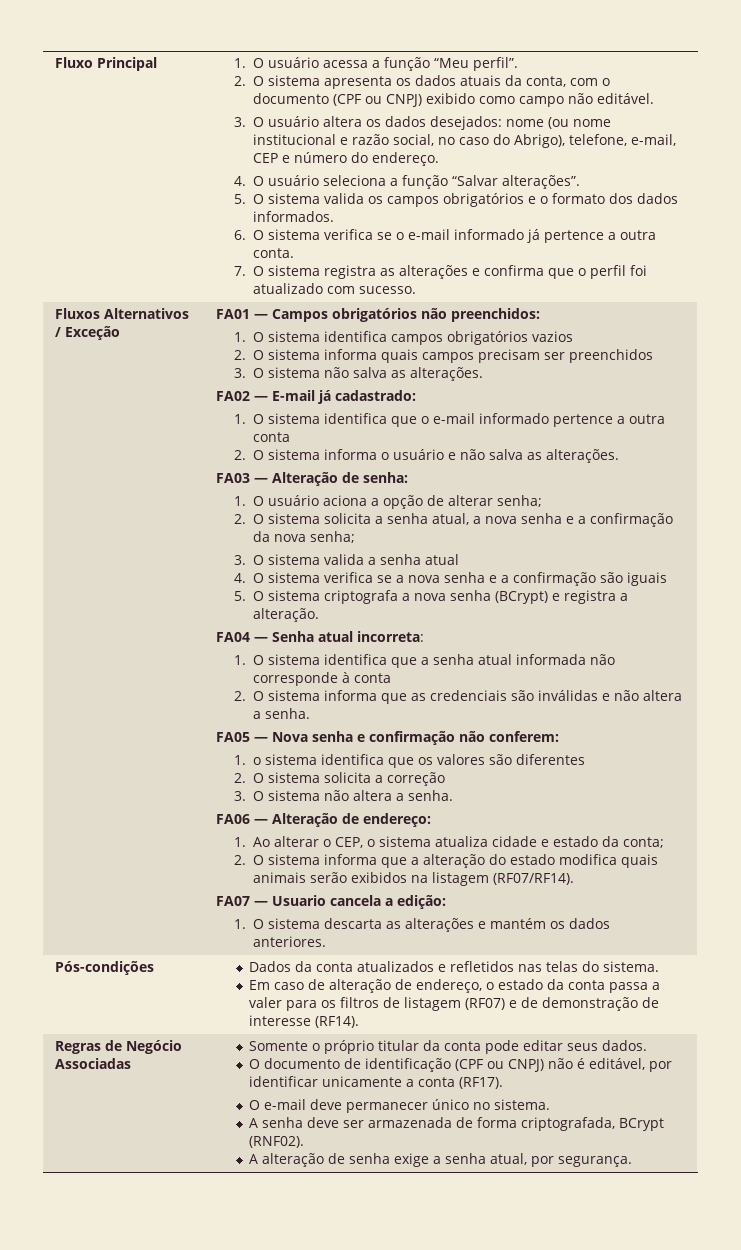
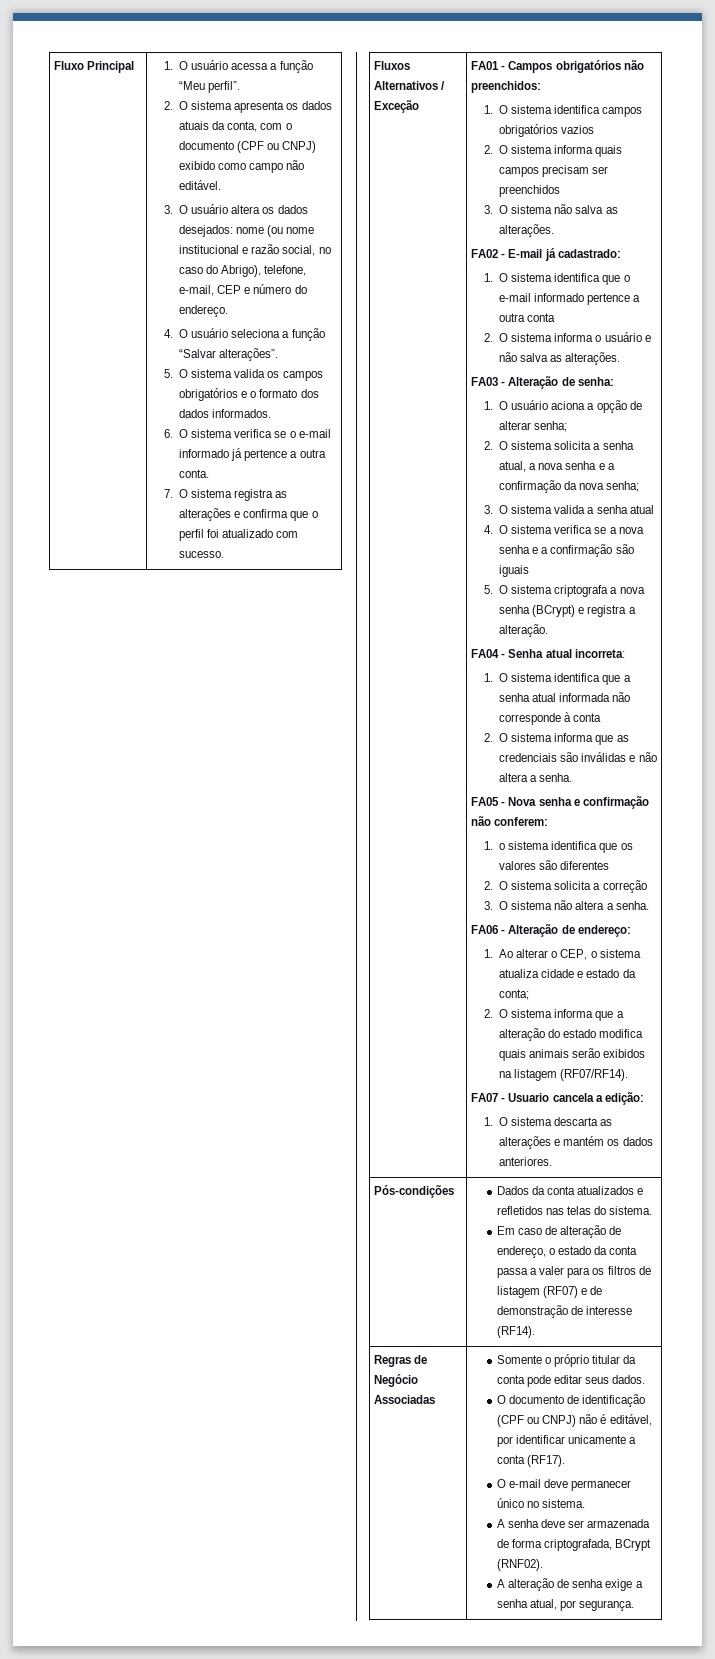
- FA01 — Campos obrigatórios não preenchidos:
+ FA01 - Campos obrigatórios não preenchidos:
- FA02 — E-mail já cadastrado:
+ FA02 - E-mail já cadastrado:
- FA03 — Alteração de senha:
+ FA03 - Alteração de senha:
- FA04 — Senha atual incorreta:
+ FA04 - Senha atual incorreta:
- FA05 — Nova senha e confirmação não conferem:
+ FA05 - Nova senha e confirmação não conferem:
- FA06 — Alteração de endereço:
+ FA06 - Alteração de endereço:
- FA07 — Usuario cancela a edição:
+ FA07 - Usuario cancela a edição:

